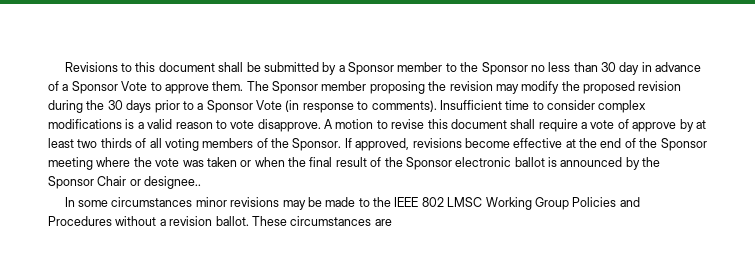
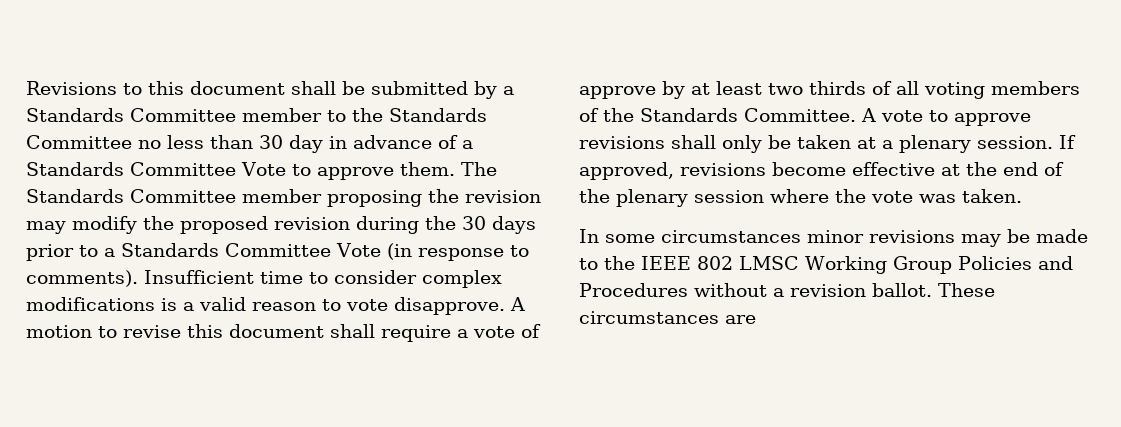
- Revisions to this document shall be submitted by a Sponsor member to the Sponsor no less than 30 day in advance of a Sponsor Vote to approve them.
+ Revisions to this document shall be submitted by a Standards Committee member to the Standards Committee no less than 30 day in advance of a Standards Committee Vote to approve them.
- The Sponsor member proposing the revision may modify the proposed revision during the 30 days prior to a Sponsor Vote (in response to comments).
+ The Standards Committee member proposing the revision may modify the proposed revision during the 30 days prior to a Standards Committee Vote (in response to comments).
- A motion to revise this document shall require a vote of approve by at least two thirds of all voting members of the Sponsor.
+ A motion to revise this document shall require a vote of approve by at least two thirds of all voting members of the Standards Committee. A vote to approve revisions shall only be taken at a plenary session.
- If approved, revisions become effective at the end of the Sponsor meeting where the vote was taken or when the final result of the Sponsor electronic ballot is announced by the Sponsor Chair or designee..
+ If approved, revisions become effective at the end of the plenary session where the vote was taken.

